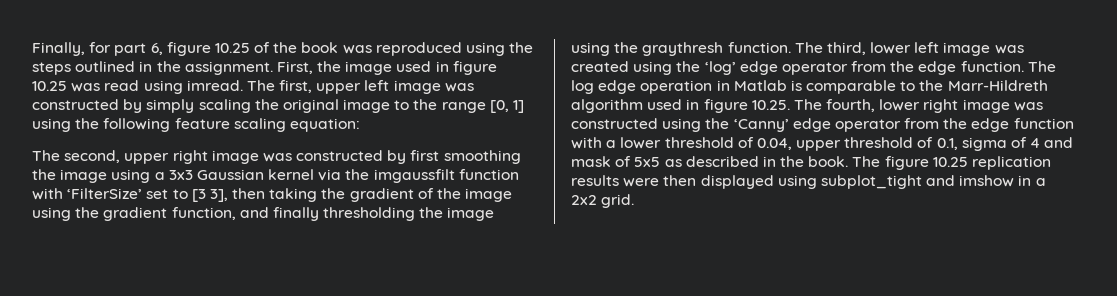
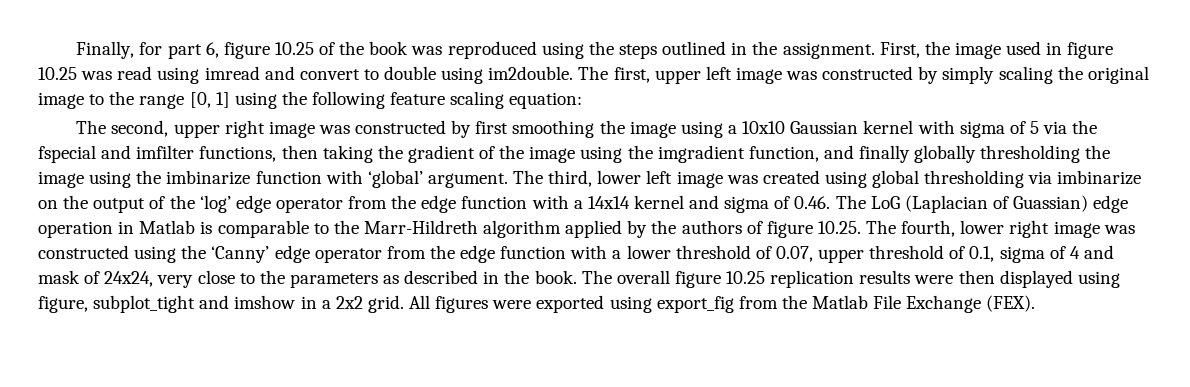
- First, the image used in figure 10.25 was read using imread.
+ First, the image used in figure 10.25 was read using imread and convert to double using im2double.
- The second, upper right image was constructed by first smoothing the image using a 3x3 Gaussian kernel via the imgaussfilt function with ‘FilterSize’ set to [3 3], then taking the gradient of the image using the gradient function, and finally thresholding the image using the graythresh function.
+ The second, upper right image was constructed by first smoothing the image using a 10x10 Gaussian kernel with sigma of 5 via the fspecial and imfilter functions, then taking the gradient of the image using the imgradient function, and finally globally thresholding the image using the imbinarize function with ‘global’ argument.
- The third, lower left image was created using the ‘log’ edge operator from the edge function. The log edge operation in Matlab is comparable to the Marr-Hildreth algorithm used in figure 10.25. The fourth, lower right image was constructed using the ‘Canny’ edge operator from the edge function with a lower threshold of 0.04, upper threshold of 0.1, sigma of 4 and mask of 5x5 as described in the book.
+ The third, lower left image was created using global thresholding via imbinarize on the output of the ‘log’ edge operator from the edge function with a 14x14 kernel and sigma of 0.46. The LoG (Laplacian of Guassian) edge operation in Matlab is comparable to the Marr-Hildreth algorithm applied by the authors of figure 10.25. The fourth, lower right image was constructed using the ‘Canny’ edge operator from the edge function with a lower threshold of 0.07, upper threshold of 0.1, sigma of 4 and mask of 24x24, very close to the parameters as described in the book.
- The figure 10.25 replication results were then displayed using subplot_tight and imshow in a 2x2 grid.
+ The overall figure 10.25 replication results were then displayed using figure, subplot_tight and imshow in a 2x2 grid.
+ All figures were exported using export_fig from the Matlab File Exchange (FEX).

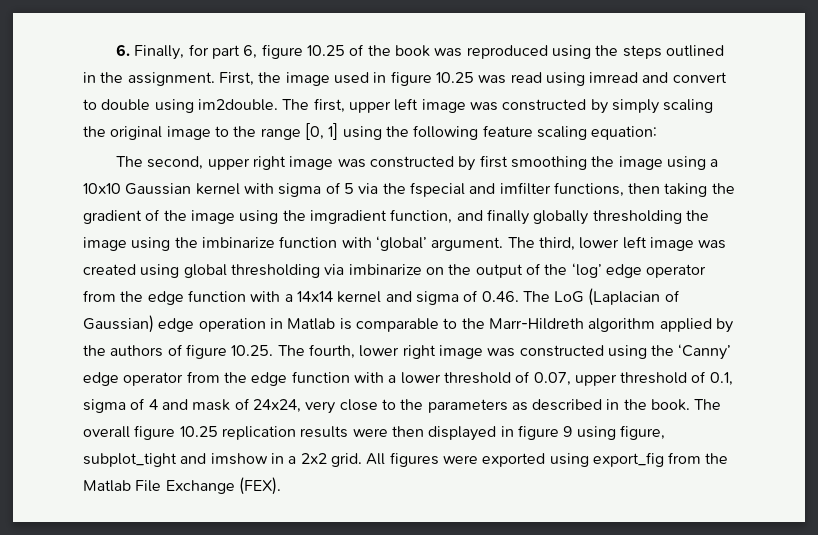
- Finally, for part 6, figure 10.25 of the book was reproduced using the steps outlined in the assignment.
+ 6. Finally, for part 6, figure 10.25 of the book was reproduced using the steps outlined in the assignment.
- The third, lower left image was created using global thresholding via imbinarize on the output of the ‘log’ edge operator from the edge function with a 14x14 kernel and sigma of 0.46. The LoG (Laplacian of Guassian) edge operation in Matlab is comparable to the Marr-Hildreth algorithm applied by the authors of figure 10.25. The fourth, lower right image was constructed using the ‘Canny’ edge operator from the edge function with a lower threshold of 0.07, upper threshold of 0.1, sigma of 4 and mask of 24x24, very close to the parameters as described in the book.
+ The third, lower left image was created using global thresholding via imbinarize on the output of the ‘log’ edge operator from the edge function with a 14x14 kernel and sigma of 0.46. The LoG (Laplacian of Gaussian) edge operation in Matlab is comparable to the Marr-Hildreth algorithm applied by the authors of figure 10.25. The fourth, lower right image was constructed using the ‘Canny’ edge operator from the edge function with a lower threshold of 0.07, upper threshold of 0.1, sigma of 4 and mask of 24x24, very close to the parameters as described in the book.
- The overall figure 10.25 replication results were then displayed using figure, subplot_tight and imshow in a 2x2 grid.
+ The overall figure 10.25 replication results were then displayed in figure 9 using figure, subplot_tight and imshow in a 2x2 grid.

